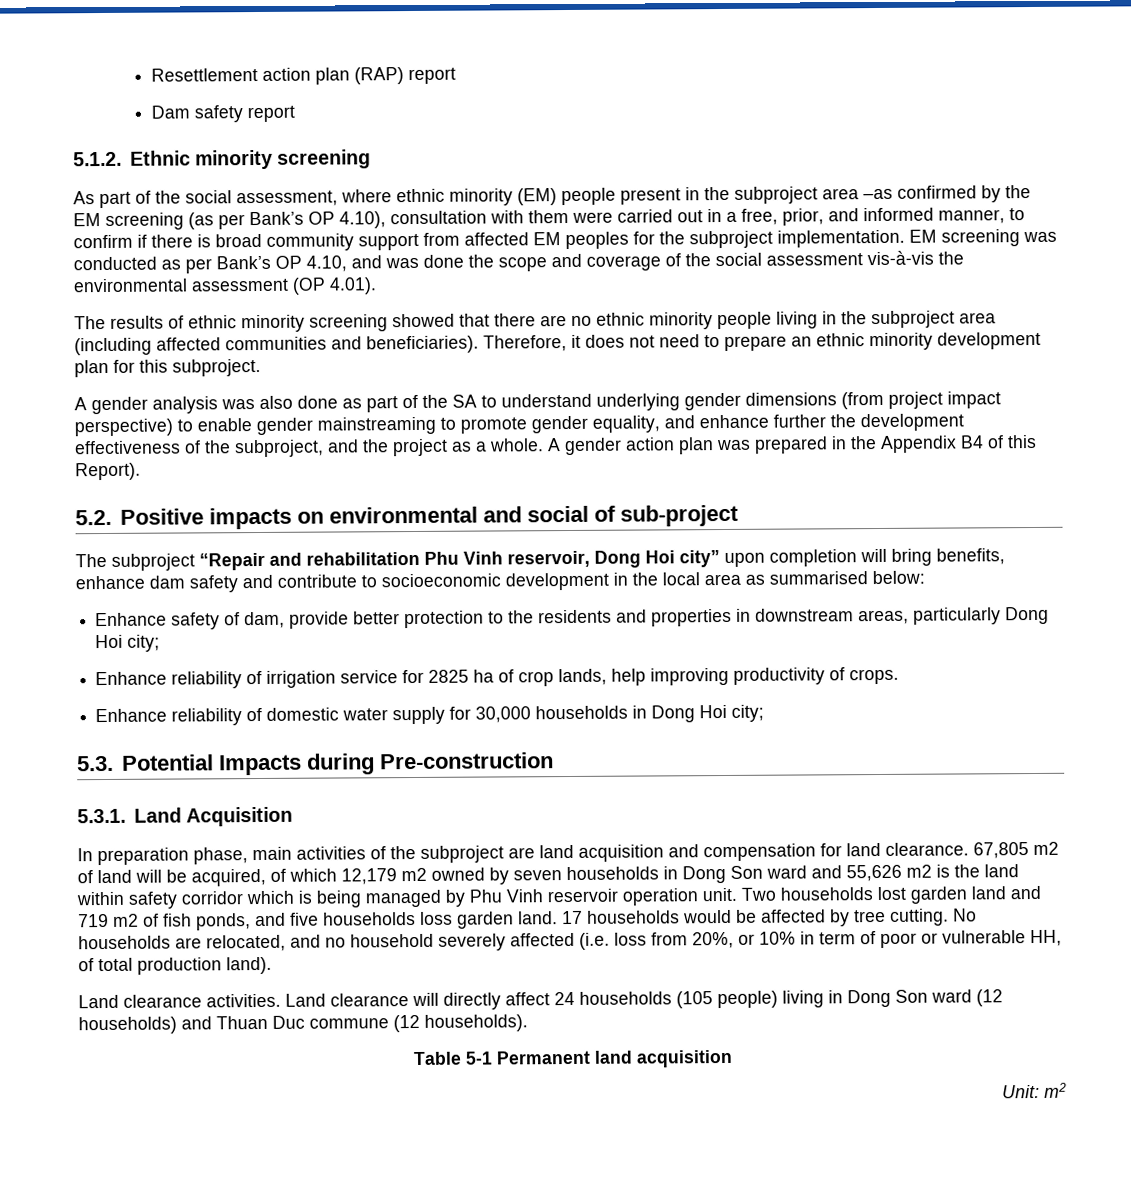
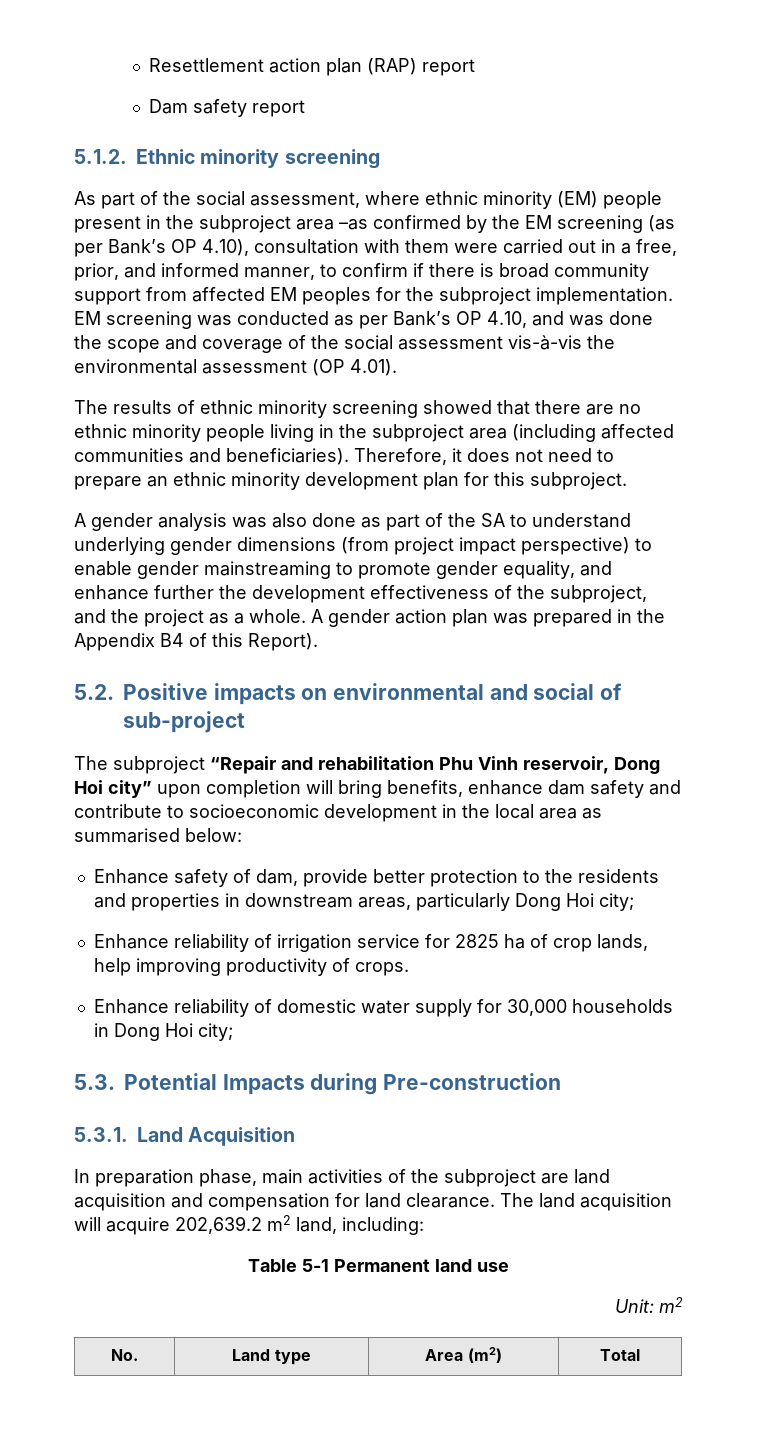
- 67,805 m2 of land will be acquired, of which 12,179 m2 owned by seven households in Dong Son ward and 55,626 m2 is the land within safety corridor which is being managed by Phu Vinh reservoir operation unit. Two households lost garden land and 719 m2 of fish ponds, and five households loss garden land. 17 households would be affected by tree cutting. No households are relocated, and no household severely affected (i.e. loss from 20%, or 10% in term of poor or vulnerable HH, of total production land).
- Land clearance activities. Land clearance will directly affect 24 households (105 people) living in Dong Son ward (12 households) and Thuan Duc commune (12 households).
+ The land acquisition will acquire 202,639.2 m2 land, including:
- Table 5-1 Permanent land acquisition
+ Table 5-1 Permanent land use
+ No. | Land type | Area (m2) | Total

